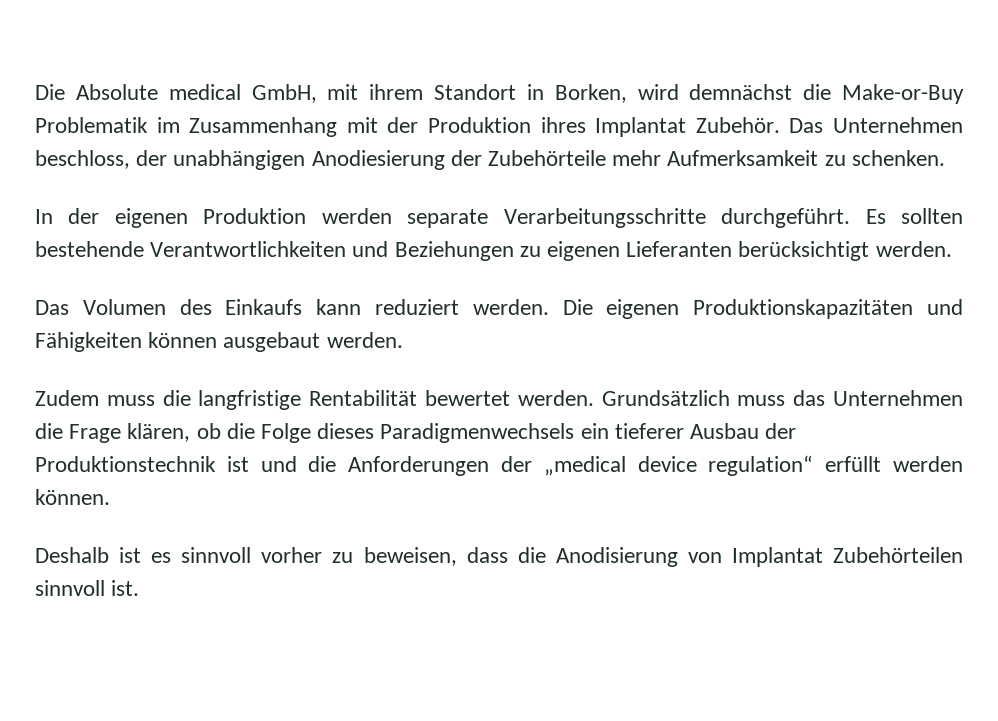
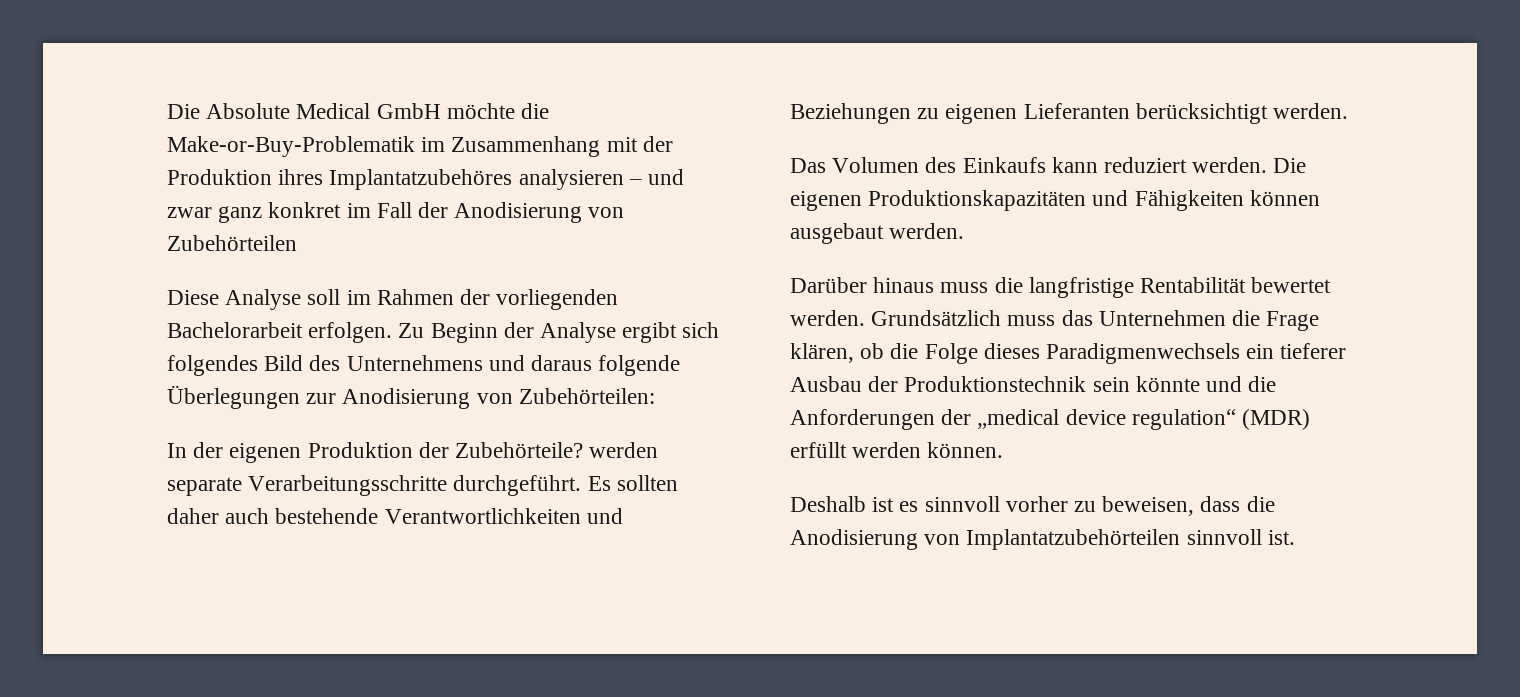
- Die Absolute medical GmbH, mit ihrem Standort in Borken, wird demnächst die Make-or-Buy Problematik im Zusammenhang mit der Produktion ihres Implantat Zubehör. Das Unternehmen beschloss, der unabhängigen Anodiesierung der Zubehörteile mehr Aufmerksamkeit zu schenken.
+ Die Absolute Medical GmbH möchte die Make-or-Buy-Problematik im Zusammenhang mit der Produktion ihres Implantatzubehöres analysieren – und zwar ganz konkret im Fall der Anodisierung von Zubehörteilen
+ Diese Analyse soll im Rahmen der vorliegenden Bachelorarbeit erfolgen. Zu Beginn der Analyse ergibt sich folgendes Bild des Unternehmens und daraus folgende Überlegungen zur Anodisierung von Zubehörteilen:
- In der eigenen Produktion werden separate Verarbeitungsschritte durchgeführt.
+ In der eigenen Produktion der Zubehörteile? werden separate Verarbeitungsschritte durchgeführt.
- Es sollten bestehende Verantwortlichkeiten und Beziehungen zu eigenen Lieferanten berücksichtigt werden.
+ Es sollten daher auch bestehende Verantwortlichkeiten und Beziehungen zu eigenen Lieferanten berücksichtigt werden.
- Zudem muss die langfristige Rentabilität bewertet werden.
+ Darüber hinaus muss die langfristige Rentabilität bewertet werden.
- Grundsätzlich muss das Unternehmen die Frage klären, ob die Folge dieses Paradigmenwechsels ein tieferer Ausbau der Produktionstechnik ist und die Anforderungen der „medical device regulation“ erfüllt werden können.
+ Grundsätzlich muss das Unternehmen die Frage klären, ob die Folge dieses Paradigmenwechsels ein tieferer Ausbau der Produktionstechnik sein könnte und die Anforderungen der „medical device regulation“ (MDR) erfüllt werden können.
- Deshalb ist es sinnvoll vorher zu beweisen, dass die Anodisierung von Implantat Zubehörteilen sinnvoll ist.
+ Deshalb ist es sinnvoll vorher zu beweisen, dass die Anodisierung von Implantatzubehörteilen sinnvoll ist.

